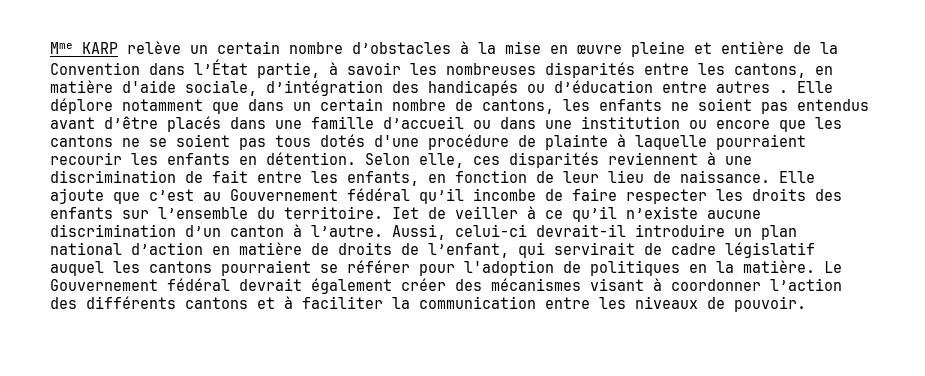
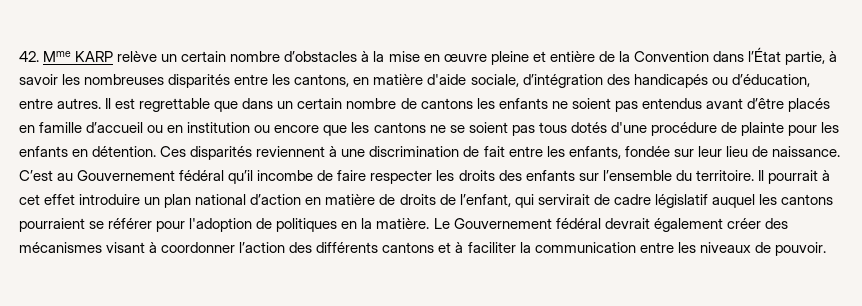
- Mme KARP relève un certain nombre d’obstacles à la mise en œuvre pleine et entière de la Convention dans l’État partie, à savoir les nombreuses disparités entre les cantons, en matière d'aide sociale, d’intégration des handicapés ou d’éducation entre autres . Elle déplore notamment que dans un certain nombre de cantons, les enfants ne soient pas entendus avant d’être placés dans une famille d’accueil ou dans une institution ou encore que les cantons ne se soient pas tous dotés d'une procédure de plainte à laquelle pourraient recourir les enfants en détention.
+ 42. Mme KARP relève un certain nombre d’obstacles à la mise en œuvre pleine et entière de la Convention dans l’État partie, à savoir les nombreuses disparités entre les cantons, en matière d'aide sociale, d’intégration des handicapés ou d’éducation, entre autres. Il est regrettable que dans un certain nombre de cantons les enfants ne soient pas entendus avant d’être placés en famille d’accueil ou en institution ou encore que les cantons ne se soient pas tous dotés d'une procédure de plainte pour les enfants en détention.
- Selon elle, ces disparités reviennent à une discrimination de fait entre les enfants, en fonction de leur lieu de naissance.
+ Ces disparités reviennent à une discrimination de fait entre les enfants, fondée sur leur lieu de naissance.
- Elle ajoute que c’est au Gouvernement fédéral qu’il incombe de faire respecter les droits des enfants sur l’ensemble du territoire.
+ C’est au Gouvernement fédéral qu’il incombe de faire respecter les droits des enfants sur l’ensemble du territoire.
- Iet de veiller à ce qu’il n’existe aucune discrimination d’un canton à l’autre. Aussi, celui-ci devrait-il introduire un plan national d’action en matière de droits de l’enfant, qui servirait de cadre législatif auquel les cantons pourraient se référer pour l'adoption de politiques en la matière.
+ Il pourrait à cet effet introduire un plan national d’action en matière de droits de l’enfant, qui servirait de cadre législatif auquel les cantons pourraient se référer pour l'adoption de politiques en la matière.

